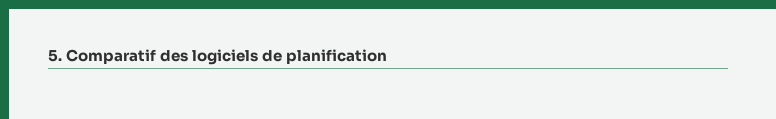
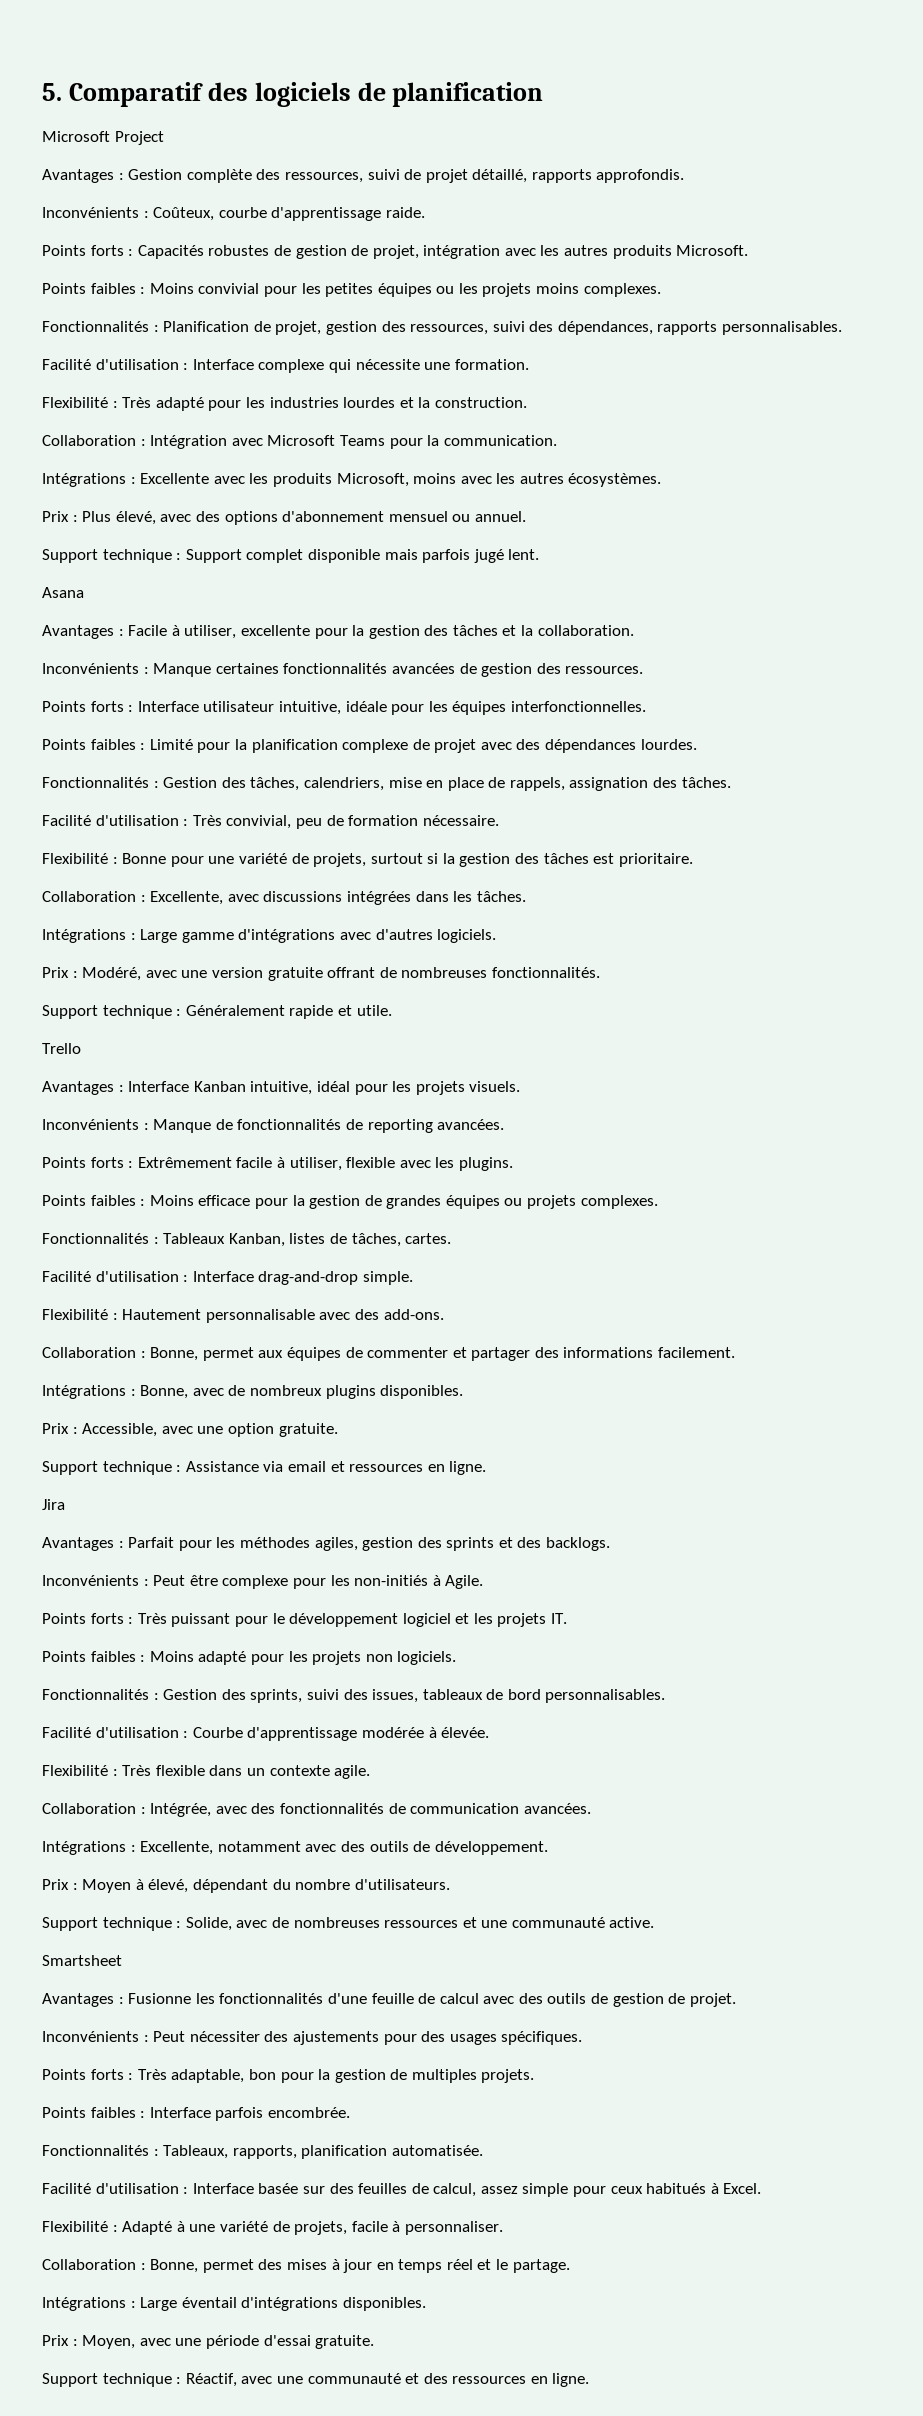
+ Microsoft Project
+ Avantages : Gestion complète des ressources, suivi de projet détaillé, rapports approfondis.
+ Inconvénients : Coûteux, courbe d'apprentissage raide.
+ Points forts : Capacités robustes de gestion de projet, intégration avec les autres produits Microsoft.
+ Points faibles : Moins convivial pour les petites équipes ou les projets moins complexes.
+ Fonctionnalités : Planification de projet, gestion des ressources, suivi des dépendances, rapports personnalisables.
+ Facilité d'utilisation : Interface complexe qui nécessite une formation.
+ Flexibilité : Très adapté pour les industries lourdes et la construction.
+ Collaboration : Intégration avec Microsoft Teams pour la communication.
+ Intégrations : Excellente avec les produits Microsoft, moins avec les autres écosystèmes.
+ Prix : Plus élevé, avec des options d'abonnement mensuel ou annuel.
+ Support technique : Support complet disponible mais parfois jugé lent.
+ Asana
+ Avantages : Facile à utiliser, excellente pour la gestion des tâches et la collaboration.
+ Inconvénients : Manque certaines fonctionnalités avancées de gestion des ressources.
+ Points forts : Interface utilisateur intuitive, idéale pour les équipes interfonctionnelles.
+ Points faibles : Limité pour la planification complexe de projet avec des dépendances lourdes.
+ Fonctionnalités : Gestion des tâches, calendriers, mise en place de rappels, assignation des tâches.
+ Facilité d'utilisation : Très convivial, peu de formation nécessaire.
+ Flexibilité : Bonne pour une variété de projets, surtout si la gestion des tâches est prioritaire.
+ Collaboration : Excellente, avec discussions intégrées dans les tâches.
+ Intégrations : Large gamme d'intégrations avec d'autres logiciels.
+ Prix : Modéré, avec une version gratuite offrant de nombreuses fonctionnalités.
+ Support technique : Généralement rapide et utile.
+ Trello
+ Avantages : Interface Kanban intuitive, idéal pour les projets visuels.
+ Inconvénients : Manque de fonctionnalités de reporting avancées.
+ Points forts : Extrêmement facile à utiliser, flexible avec les plugins.
+ Points faibles : Moins efficace pour la gestion de grandes équipes ou projets complexes.
+ Fonctionnalités : Tableaux Kanban, listes de tâches, cartes.
+ Facilité d'utilisation : Interface drag-and-drop simple.
+ Flexibilité : Hautement personnalisable avec des add-ons.
+ Collaboration : Bonne, permet aux équipes de commenter et partager des informations facilement.
+ Intégrations : Bonne, avec de nombreux plugins disponibles.
+ Prix : Accessible, avec une option gratuite.
+ Support technique : Assistance via email et ressources en ligne.
+ Jira
+ Avantages : Parfait pour les méthodes agiles, gestion des sprints et des backlogs.
+ Inconvénients : Peut être complexe pour les non-initiés à Agile.
+ Points forts : Très puissant pour le développement logiciel et les projets IT.
+ Points faibles : Moins adapté pour les projets non logiciels.
+ Fonctionnalités : Gestion des sprints, suivi des issues, tableaux de bord personnalisables.
+ Facilité d'utilisation : Courbe d'apprentissage modérée à élevée.
+ Flexibilité : Très flexible dans un contexte agile.
+ Collaboration : Intégrée, avec des fonctionnalités de communication avancées.
+ Intégrations : Excellente, notamment avec des outils de développement.
+ Prix : Moyen à élevé, dépendant du nombre d'utilisateurs.
+ Support technique : Solide, avec de nombreuses ressources et une communauté active.
+ Smartsheet
+ Avantages : Fusionne les fonctionnalités d'une feuille de calcul avec des outils de gestion de projet.
+ Inconvénients : Peut nécessiter des ajustements pour des usages spécifiques.
+ Points forts : Très adaptable, bon pour la gestion de multiples projets.
+ Points faibles : Interface parfois encombrée.
+ Fonctionnalités : Tableaux, rapports, planification automatisée.
+ Facilité d'utilisation : Interface basée sur des feuilles de calcul, assez simple pour ceux habitués à Excel.
+ Flexibilité : Adapté à une variété de projets, facile à personnaliser.
+ Collaboration : Bonne, permet des mises à jour en temps réel et le partage.
+ Intégrations : Large éventail d'intégrations disponibles.
+ Prix : Moyen, avec une période d'essai gratuite.
+ Support technique : Réactif, avec une communauté et des ressources en ligne.

